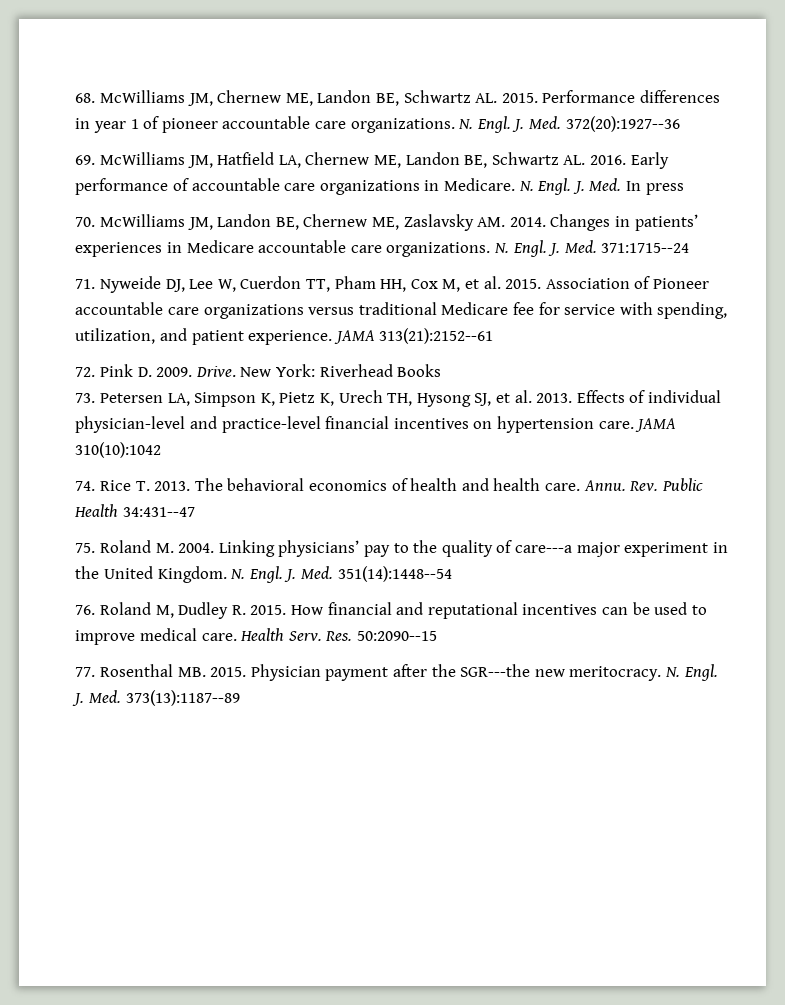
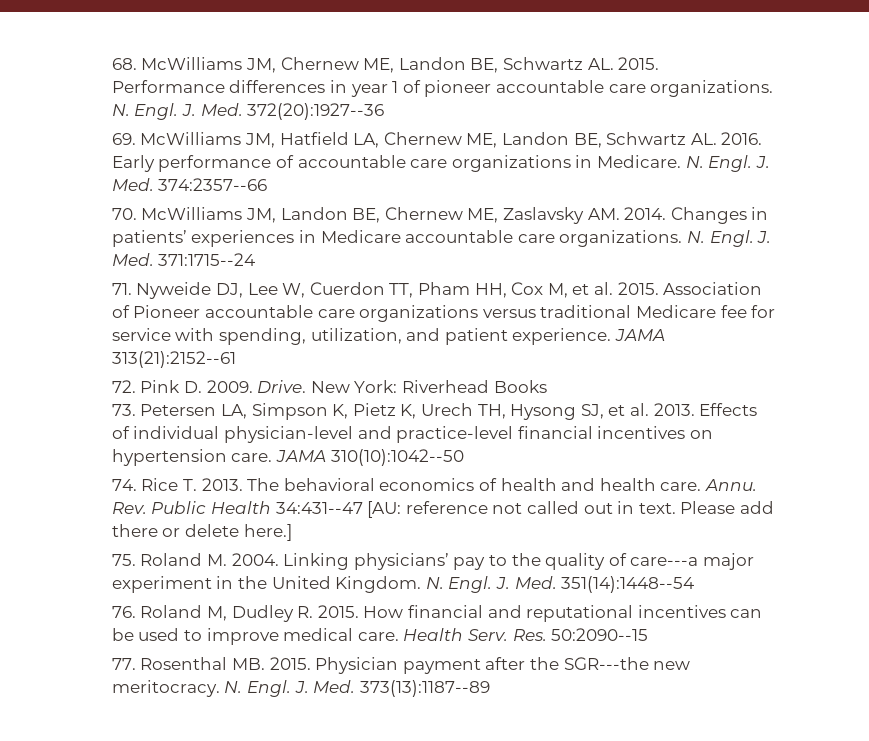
- J. Med. In press
+ J. Med. 374:2357--66
- JAMA 310(10):1042
+ JAMA 310(10):1042--50
- Rev. Public Health 34:431--47
+ Rev. Public Health 34:431--47 [AU: reference not called out in text. Please add there or delete here.]

